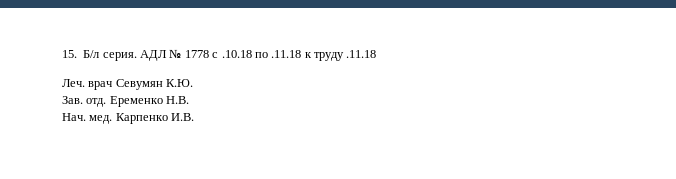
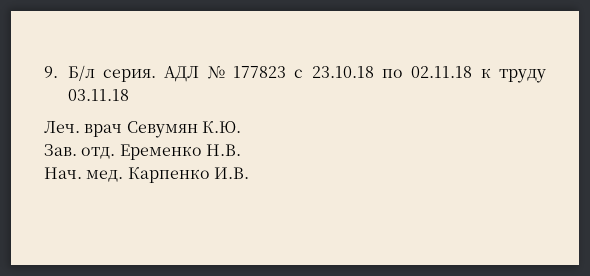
- 15. Б/л серия.
+ 9. Б/л серия.
- АДЛ № 1778 с .10.18 по .11.18 к труду .11.18
+ АДЛ № 177823 с 23.10.18 по 02.11.18 к труду 03.11.18

